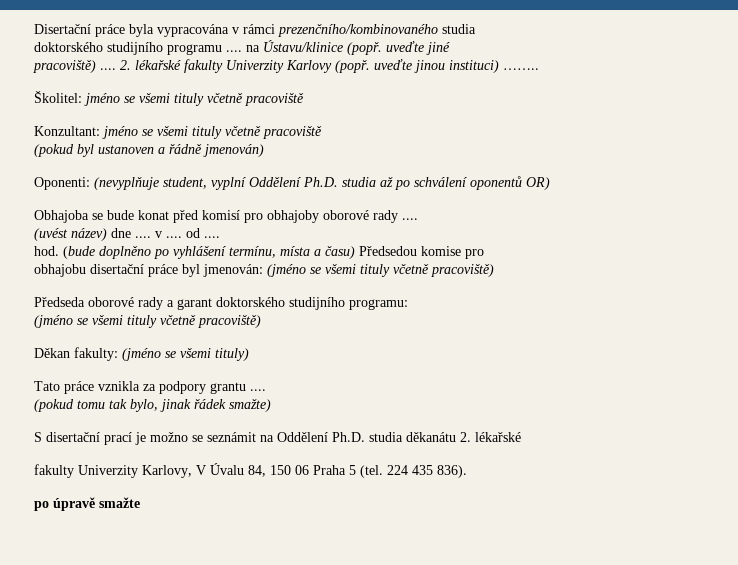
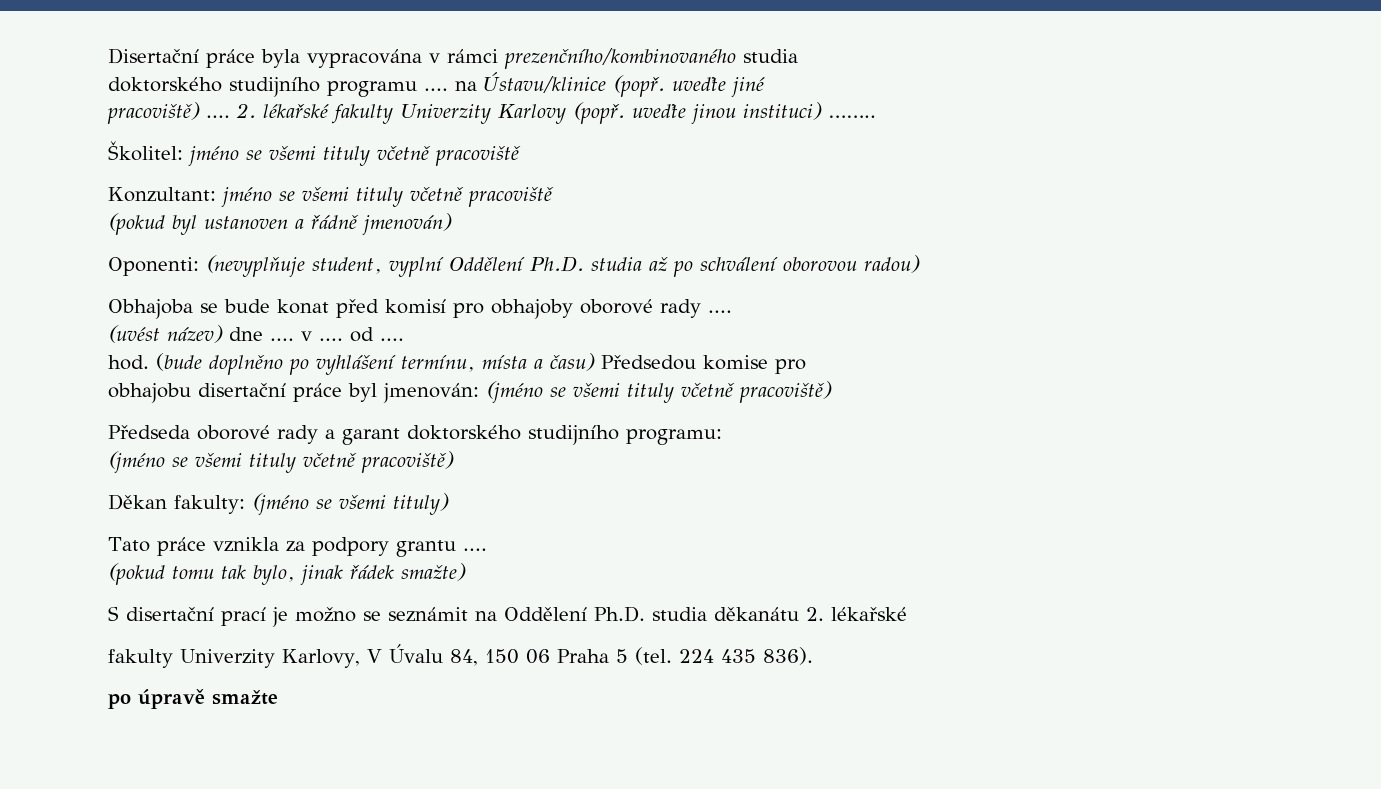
- Oponenti: (nevyplňuje student, vyplní Oddělení Ph.D. studia až po schválení oponentů OR)
+ Oponenti: (nevyplňuje student, vyplní Oddělení Ph.D. studia až po schválení oborovou radou)

